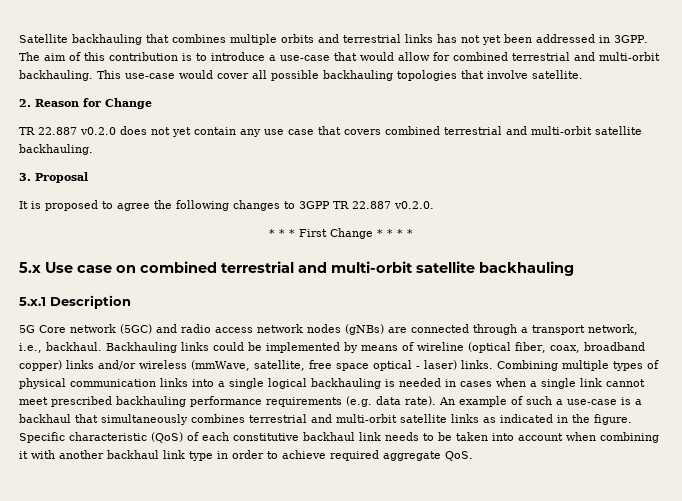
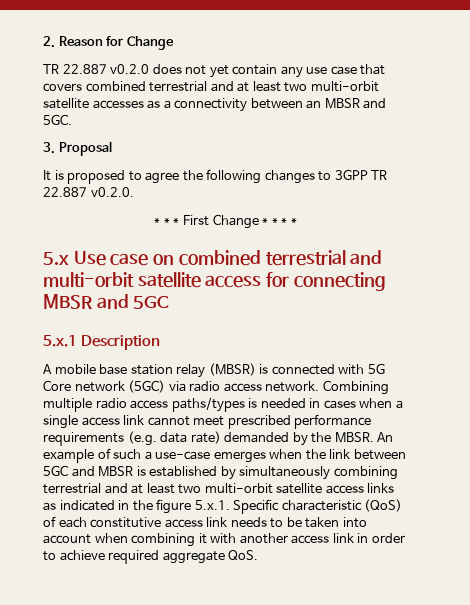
- Satellite backhauling that combines multiple orbits and terrestrial links has not yet been addressed in 3GPP. The aim of this contribution is to introduce a use-case that would allow for combined terrestrial and multi-orbit backhauling. This use-case would cover all possible backhauling topologies that involve satellite.
- TR 22.887 v0.2.0 does not yet contain any use case that covers combined terrestrial and multi-orbit satellite backhauling.
+ TR 22.887 v0.2.0 does not yet contain any use case that covers combined terrestrial and at least two multi-orbit satellite accesses as a connectivity between an MBSR and 5GC.
- 5.x Use case on combined terrestrial and multi-orbit satellite backhauling
+ 5.x Use case on combined terrestrial and multi-orbit satellite access for connecting MBSR and 5GC
  5.x.1 Description
- 5G Core network (5GC) and radio access network nodes (gNBs) are connected through a transport network, i.e., backhaul. Backhauling links could be implemented by means of wireline (optical fiber, coax, broadband copper) links and/or wireless (mmWave, satellite, free space optical - laser) links. Combining multiple types of physical communication links into a single logical backhauling is needed in cases when a single link cannot meet prescribed backhauling performance requirements (e.g. data rate).
+ A mobile base station relay (MBSR) is connected with 5G Core network (5GC) via radio access network. Combining multiple radio access paths/types is needed in cases when a single access link cannot meet prescribed performance requirements (e.g. data rate) demanded by the MBSR.
- An example of such a use-case is a backhaul that simultaneously combines terrestrial and multi-orbit satellite links as indicated in the figure. Specific characteristic (QoS) of each constitutive backhaul link needs to be taken into account when combining it with another backhaul link type in order to achieve required aggregate QoS.
+ An example of such a use-case emerges when the link between 5GC and MBSR is established by simultaneously combining terrestrial and at least two multi-orbit satellite access links as indicated in the figure 5.x.1. Specific characteristic (QoS) of each constitutive access link needs to be taken into account when combining it with another access link in order to achieve required aggregate QoS.

